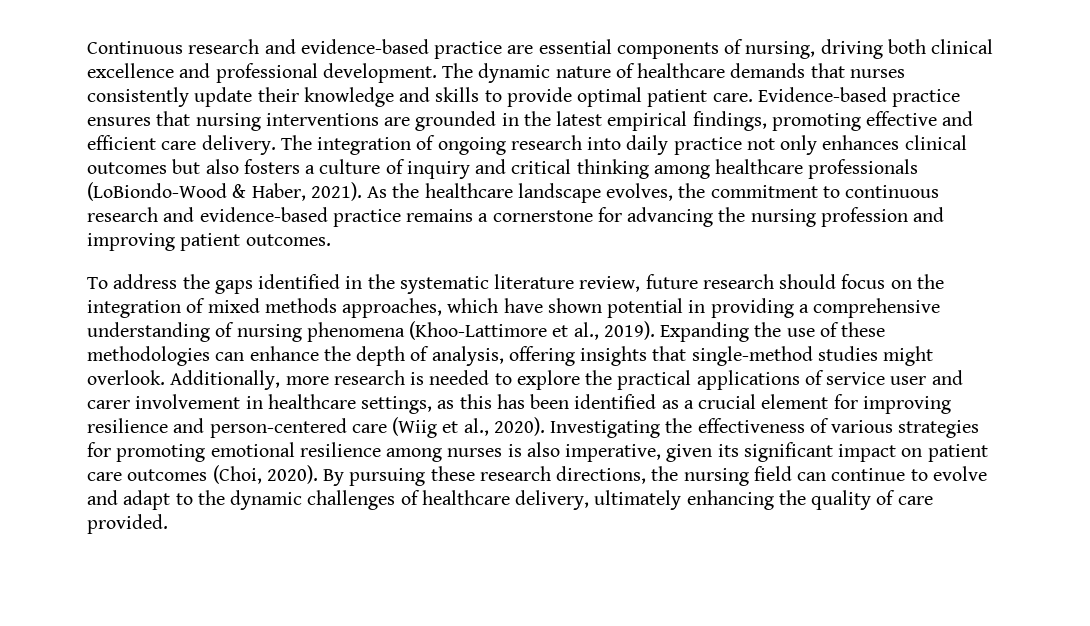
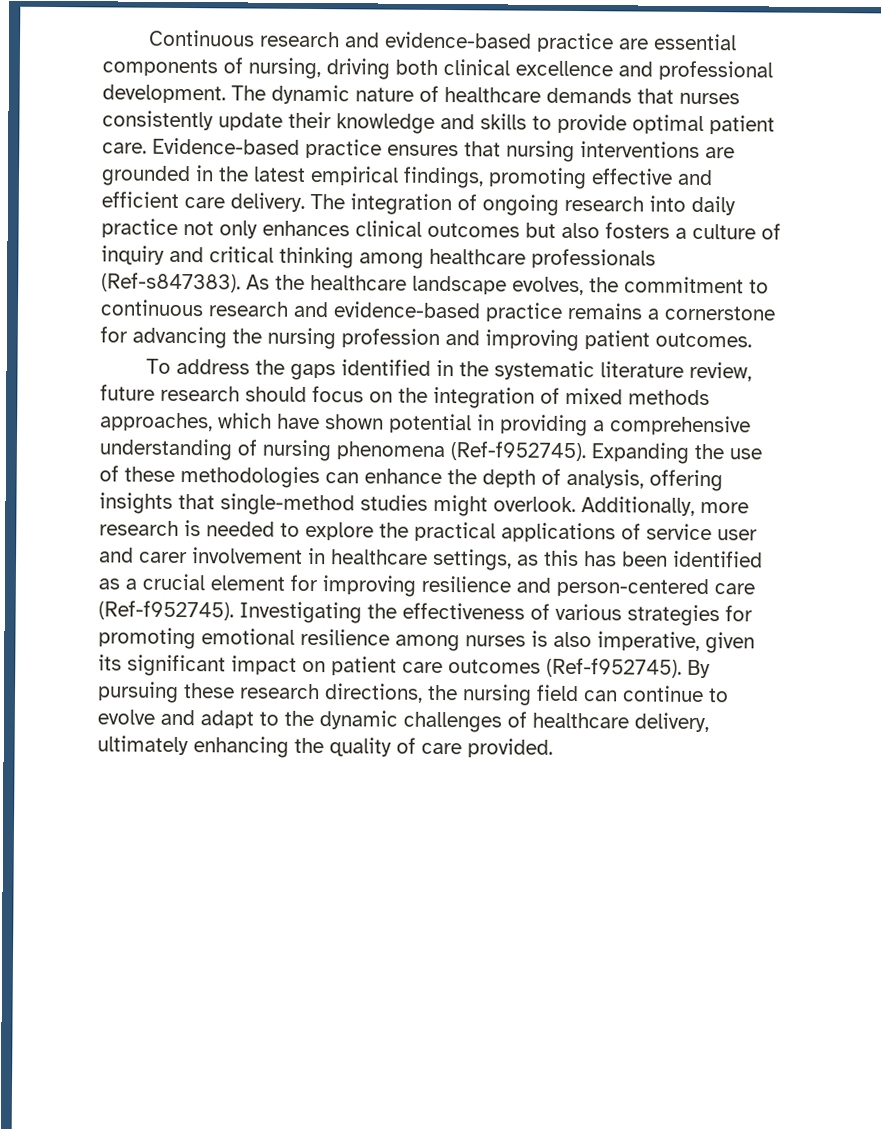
- The integration of ongoing research into daily practice not only enhances clinical outcomes but also fosters a culture of inquiry and critical thinking among healthcare professionals (LoBiondo-Wood & Haber, 2021).
+ The integration of ongoing research into daily practice not only enhances clinical outcomes but also fosters a culture of inquiry and critical thinking among healthcare professionals (Ref-s847383).
- To address the gaps identified in the systematic literature review, future research should focus on the integration of mixed methods approaches, which have shown potential in providing a comprehensive understanding of nursing phenomena (Khoo-Lattimore et al., 2019).
+ To address the gaps identified in the systematic literature review, future research should focus on the integration of mixed methods approaches, which have shown potential in providing a comprehensive understanding of nursing phenomena (Ref-f952745).
- Additionally, more research is needed to explore the practical applications of service user and carer involvement in healthcare settings, as this has been identified as a crucial element for improving resilience and person-centered care (Wiig et al., 2020).
+ Additionally, more research is needed to explore the practical applications of service user and carer involvement in healthcare settings, as this has been identified as a crucial element for improving resilience and person-centered care (Ref-f952745).
- Investigating the effectiveness of various strategies for promoting emotional resilience among nurses is also imperative, given its significant impact on patient care outcomes (Choi, 2020).
+ Investigating the effectiveness of various strategies for promoting emotional resilience among nurses is also imperative, given its significant impact on patient care outcomes (Ref-f952745).

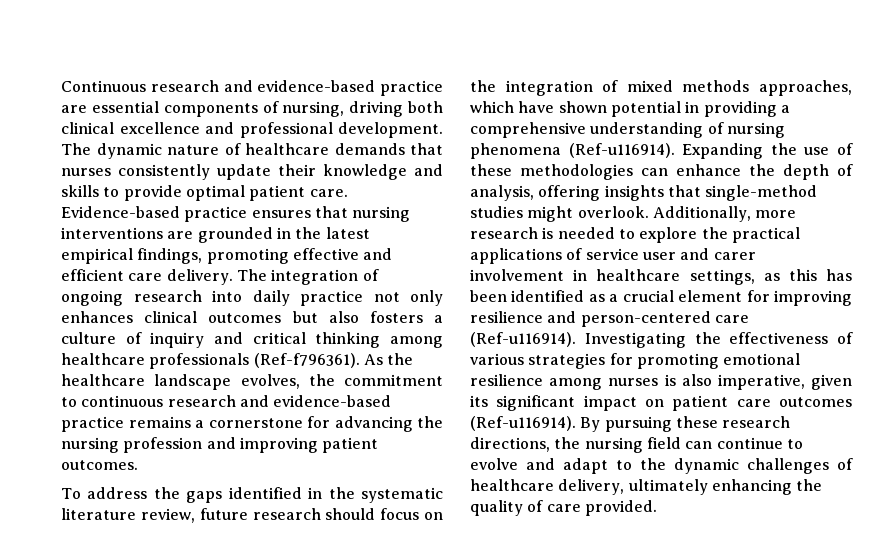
- The integration of ongoing research into daily practice not only enhances clinical outcomes but also fosters a culture of inquiry and critical thinking among healthcare professionals (Ref-s847383).
+ The integration of ongoing research into daily practice not only enhances clinical outcomes but also fosters a culture of inquiry and critical thinking among healthcare professionals (Ref-f796361).
- To address the gaps identified in the systematic literature review, future research should focus on the integration of mixed methods approaches, which have shown potential in providing a comprehensive understanding of nursing phenomena (Ref-f952745).
+ To address the gaps identified in the systematic literature review, future research should focus on the integration of mixed methods approaches, which have shown potential in providing a comprehensive understanding of nursing phenomena (Ref-u116914).
- Additionally, more research is needed to explore the practical applications of service user and carer involvement in healthcare settings, as this has been identified as a crucial element for improving resilience and person-centered care (Ref-f952745).
+ Additionally, more research is needed to explore the practical applications of service user and carer involvement in healthcare settings, as this has been identified as a crucial element for improving resilience and person-centered care (Ref-u116914).
- Investigating the effectiveness of various strategies for promoting emotional resilience among nurses is also imperative, given its significant impact on patient care outcomes (Ref-f952745).
+ Investigating the effectiveness of various strategies for promoting emotional resilience among nurses is also imperative, given its significant impact on patient care outcomes (Ref-u116914).

